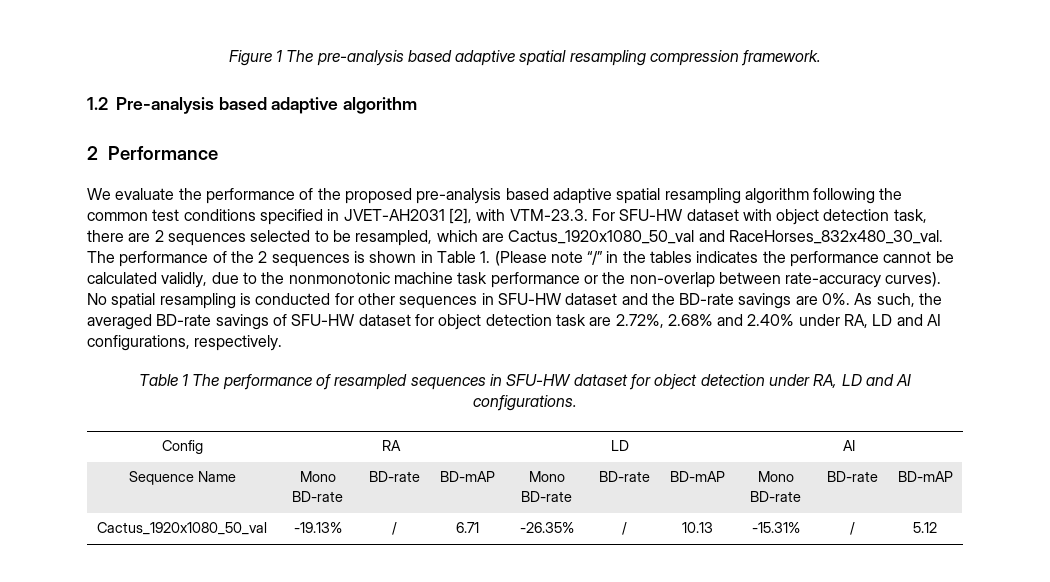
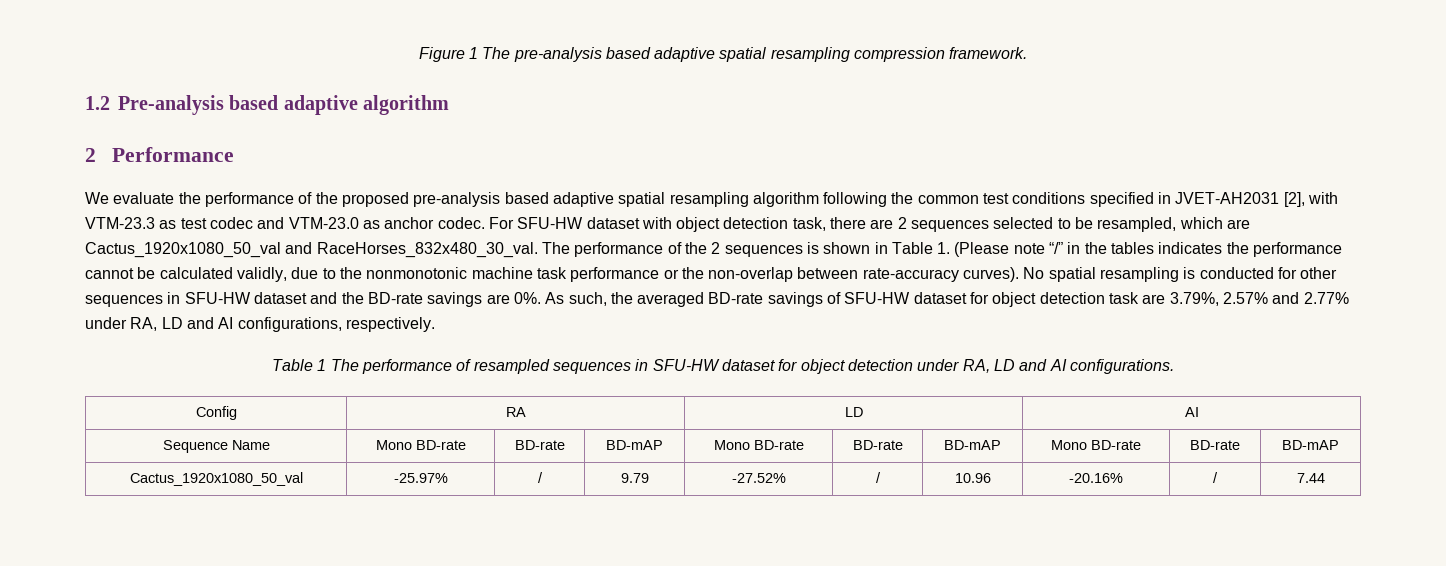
- We evaluate the performance of the proposed pre-analysis based adaptive spatial resampling algorithm following the common test conditions specified in JVET-AH2031 [2], with VTM-23.3. For SFU-HW dataset with object detection task, there are 2 sequences selected to be resampled, which are Cactus_1920x1080_50_val and RaceHorses_832x480_30_val.
+ We evaluate the performance of the proposed pre-analysis based adaptive spatial resampling algorithm following the common test conditions specified in JVET-AH2031 [2], with VTM-23.3 as test codec and VTM-23.0 as anchor codec. For SFU-HW dataset with object detection task, there are 2 sequences selected to be resampled, which are Cactus_1920x1080_50_val and RaceHorses_832x480_30_val.
- As such, the averaged BD-rate savings of SFU-HW dataset for object detection task are 2.72%, 2.68% and 2.40% under RA, LD and AI configurations, respectively.
+ As such, the averaged BD-rate savings of SFU-HW dataset for object detection task are 3.79%, 2.57% and 2.77% under RA, LD and AI configurations, respectively.
- Cactus_1920x1080_50_val | -19.13% | / | 6.71 | -26.35% | / | 10.13 | -15.31% | / | 5.12
+ Cactus_1920x1080_50_val | -25.97% | / | 9.79 | -27.52% | / | 10.96 | -20.16% | / | 7.44

